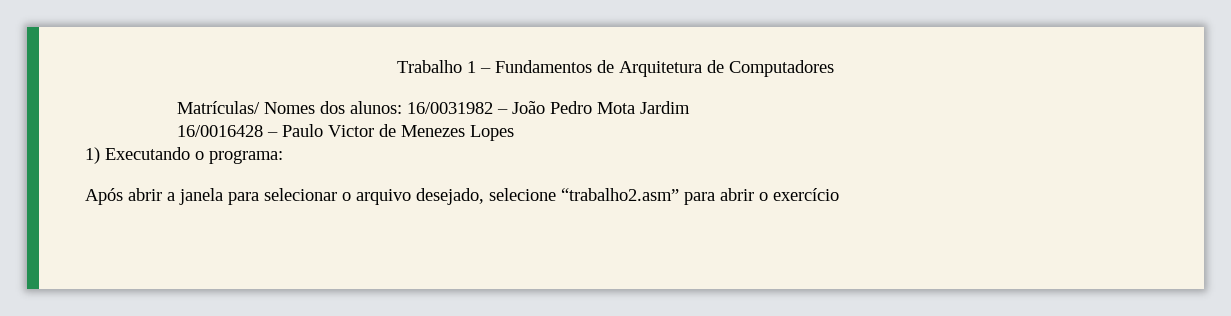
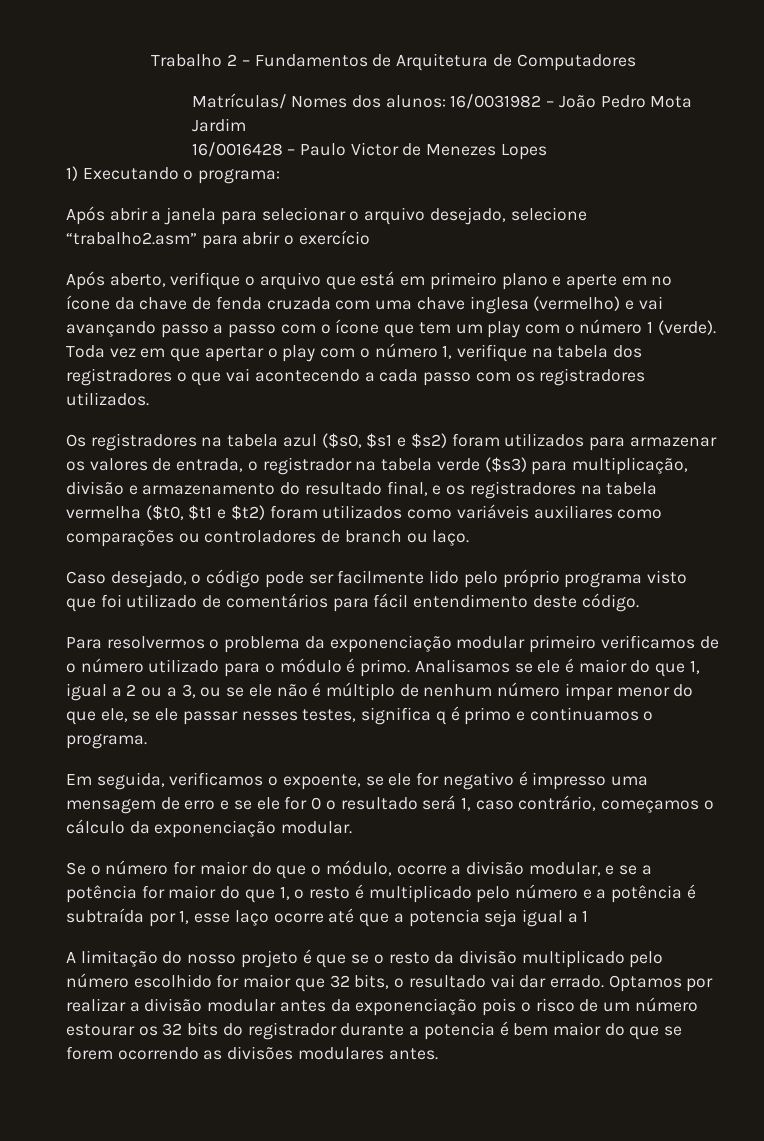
- Trabalho 1 – Fundamentos de Arquitetura de Computadores
+ Trabalho 2 – Fundamentos de Arquitetura de Computadores
+ Após aberto, verifique o arquivo que está em primeiro plano e aperte em no ícone da chave de fenda cruzada com uma chave inglesa (vermelho) e vai avançando passo a passo com o ícone que tem um play com o número 1 (verde). Toda vez em que apertar o play com o número 1, verifique na tabela dos registradores o que vai acontecendo a cada passo com os registradores utilizados.
+ Os registradores na tabela azul ($s0, $s1 e $s2) foram utilizados para armazenar os valores de entrada, o registrador na tabela verde ($s3) para multiplicação, divisão e armazenamento do resultado final, e os registradores na tabela vermelha ($t0, $t1 e $t2) foram utilizados como variáveis auxiliares como comparações ou controladores de branch ou laço.
+ Caso desejado, o código pode ser facilmente lido pelo próprio programa visto que foi utilizado de comentários para fácil entendimento deste código.
+ Para resolvermos o problema da exponenciação modular primeiro verificamos de o número utilizado para o módulo é primo. Analisamos se ele é maior do que 1, igual a 2 ou a 3, ou se ele não é múltiplo de nenhum número impar menor do que ele, se ele passar nesses testes, significa q é primo e continuamos o programa.
+ Em seguida, verificamos o expoente, se ele for negativo é impresso uma mensagem de erro e se ele for 0 o resultado será 1, caso contrário, começamos o cálculo da exponenciação modular.
+ Se o número for maior do que o módulo, ocorre a divisão modular, e se a potência for maior do que 1, o resto é multiplicado pelo número e a potência é subtraída por 1, esse laço ocorre até que a potencia seja igual a 1
+ A limitação do nosso projeto é que se o resto da divisão multiplicado pelo número escolhido for maior que 32 bits, o resultado vai dar errado. Optamos por realizar a divisão modular antes da exponenciação pois o risco de um número estourar os 32 bits do registrador durante a potencia é bem maior do que se forem ocorrendo as divisões modulares antes.

